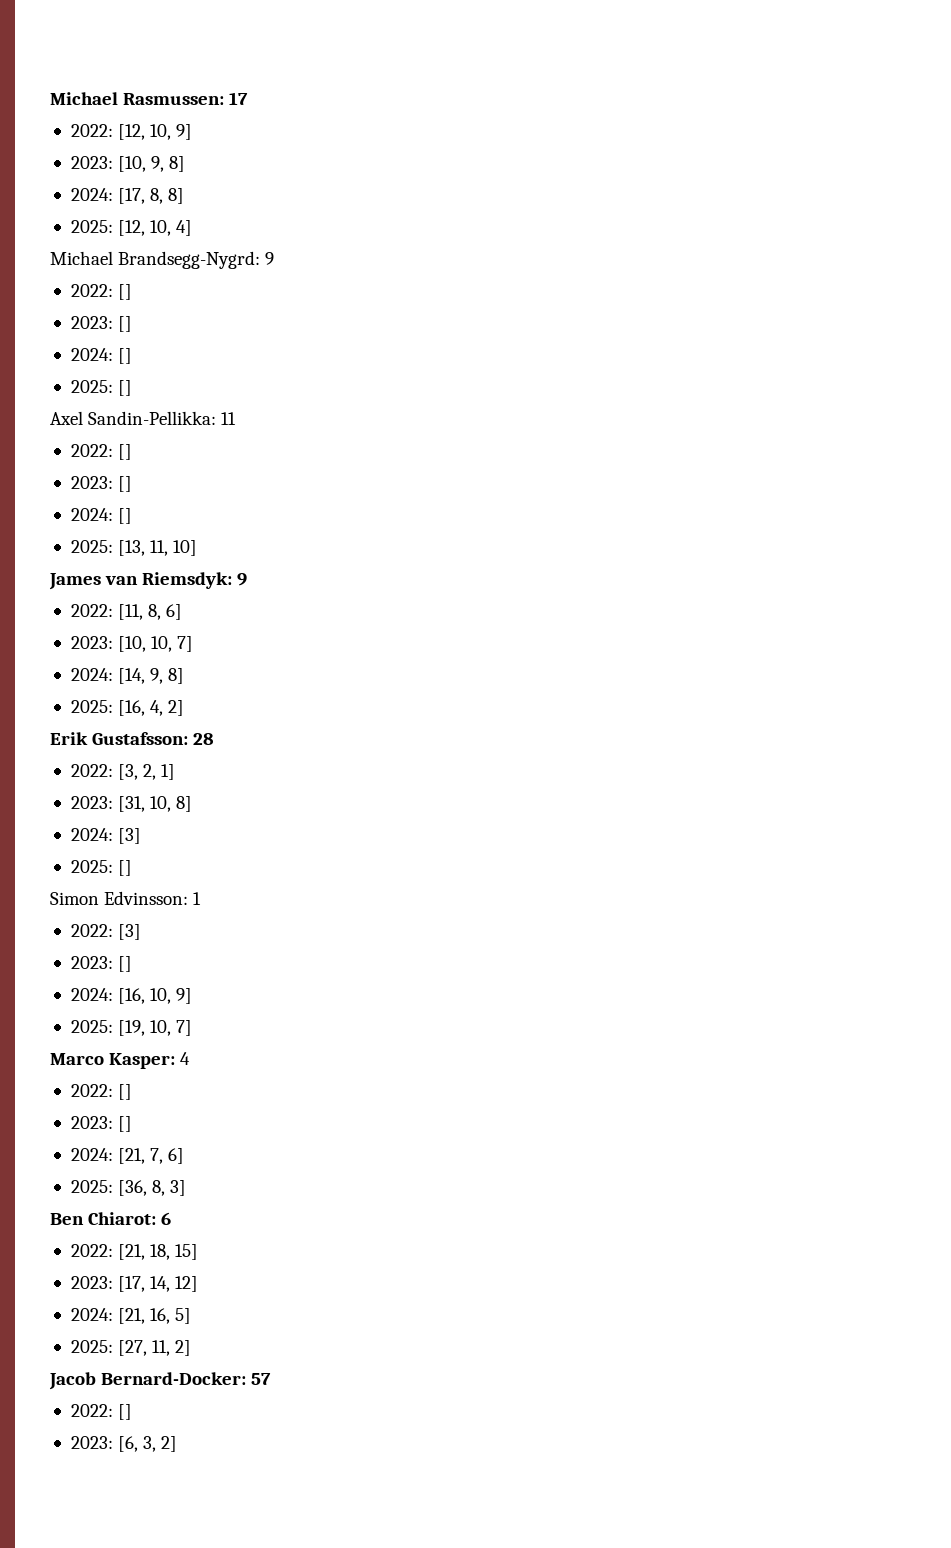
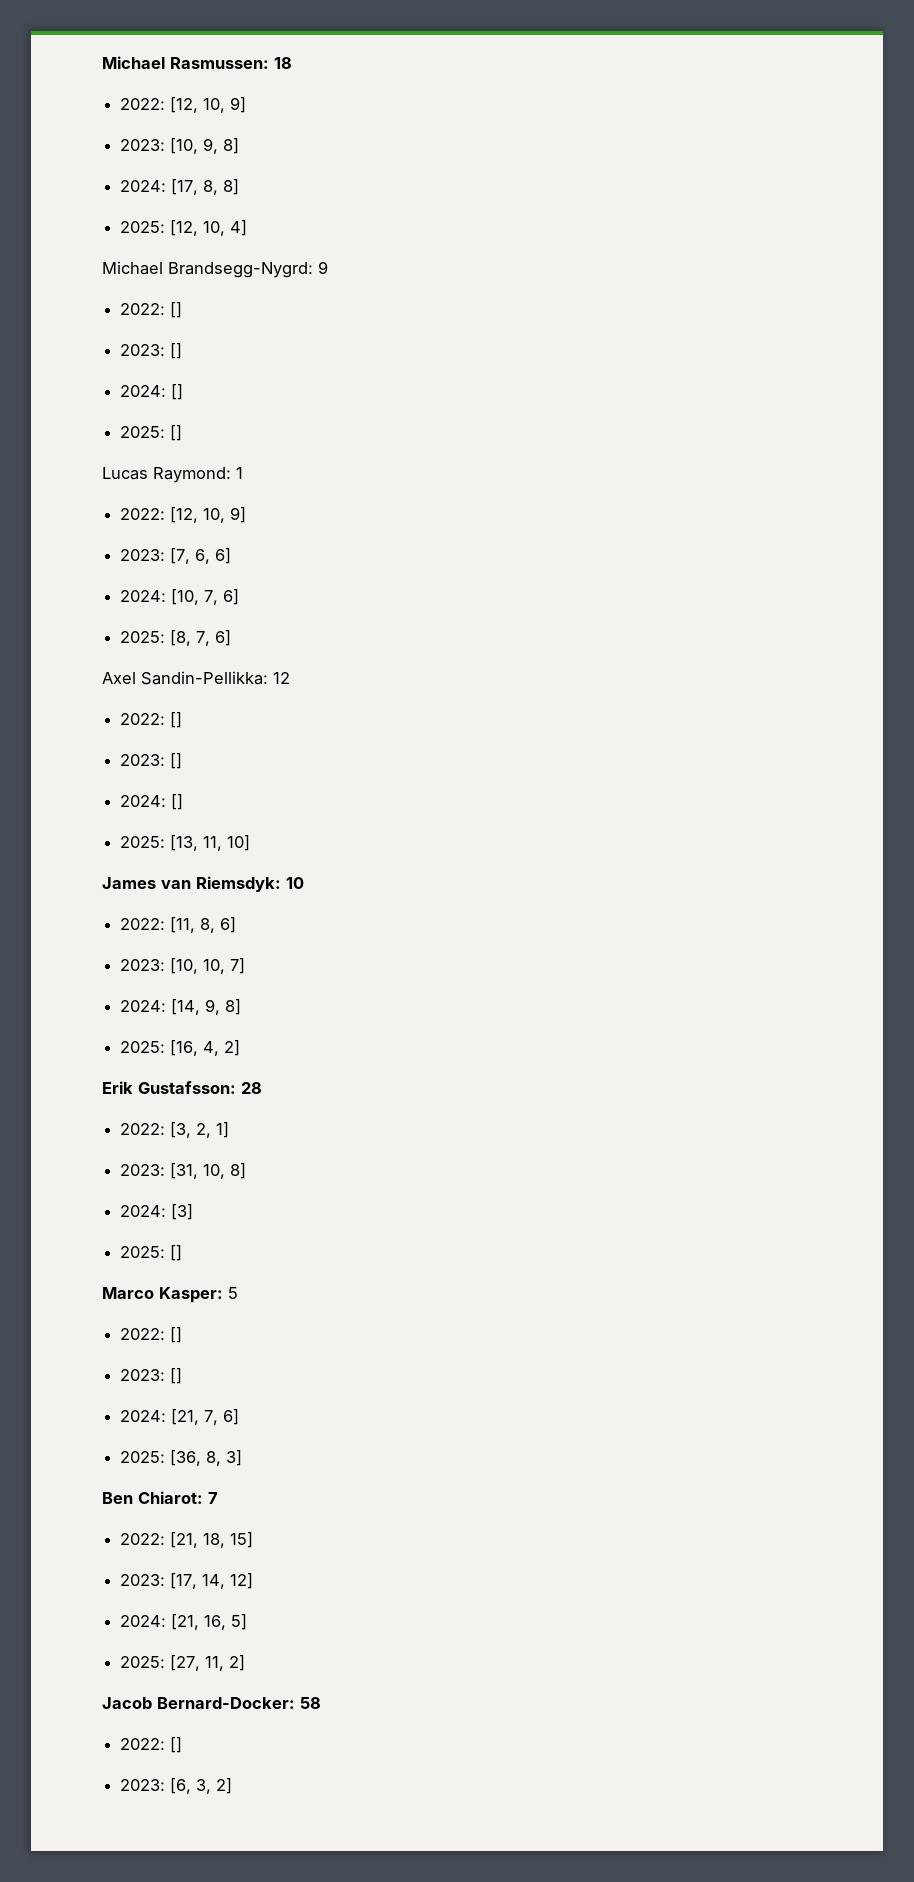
- Michael Rasmussen: 17
+ Michael Rasmussen: 18
+ Lucas Raymond: 1
+ 2022: [12, 10, 9]
+ 2023: [7, 6, 6]
+ 2024: [10, 7, 6]
+ 2025: [8, 7, 6]
- Axel Sandin-Pellikka: 11
+ Axel Sandin-Pellikka: 12
- James van Riemsdyk: 9
+ James van Riemsdyk: 10
- Simon Edvinsson: 1
- 2022: [3]
- 2023: []
- 2024: [16, 10, 9]
- 2025: [19, 10, 7]
- Marco Kasper: 4
+ Marco Kasper: 5
- Ben Chiarot: 6
+ Ben Chiarot: 7
- Jacob Bernard-Docker: 57
+ Jacob Bernard-Docker: 58

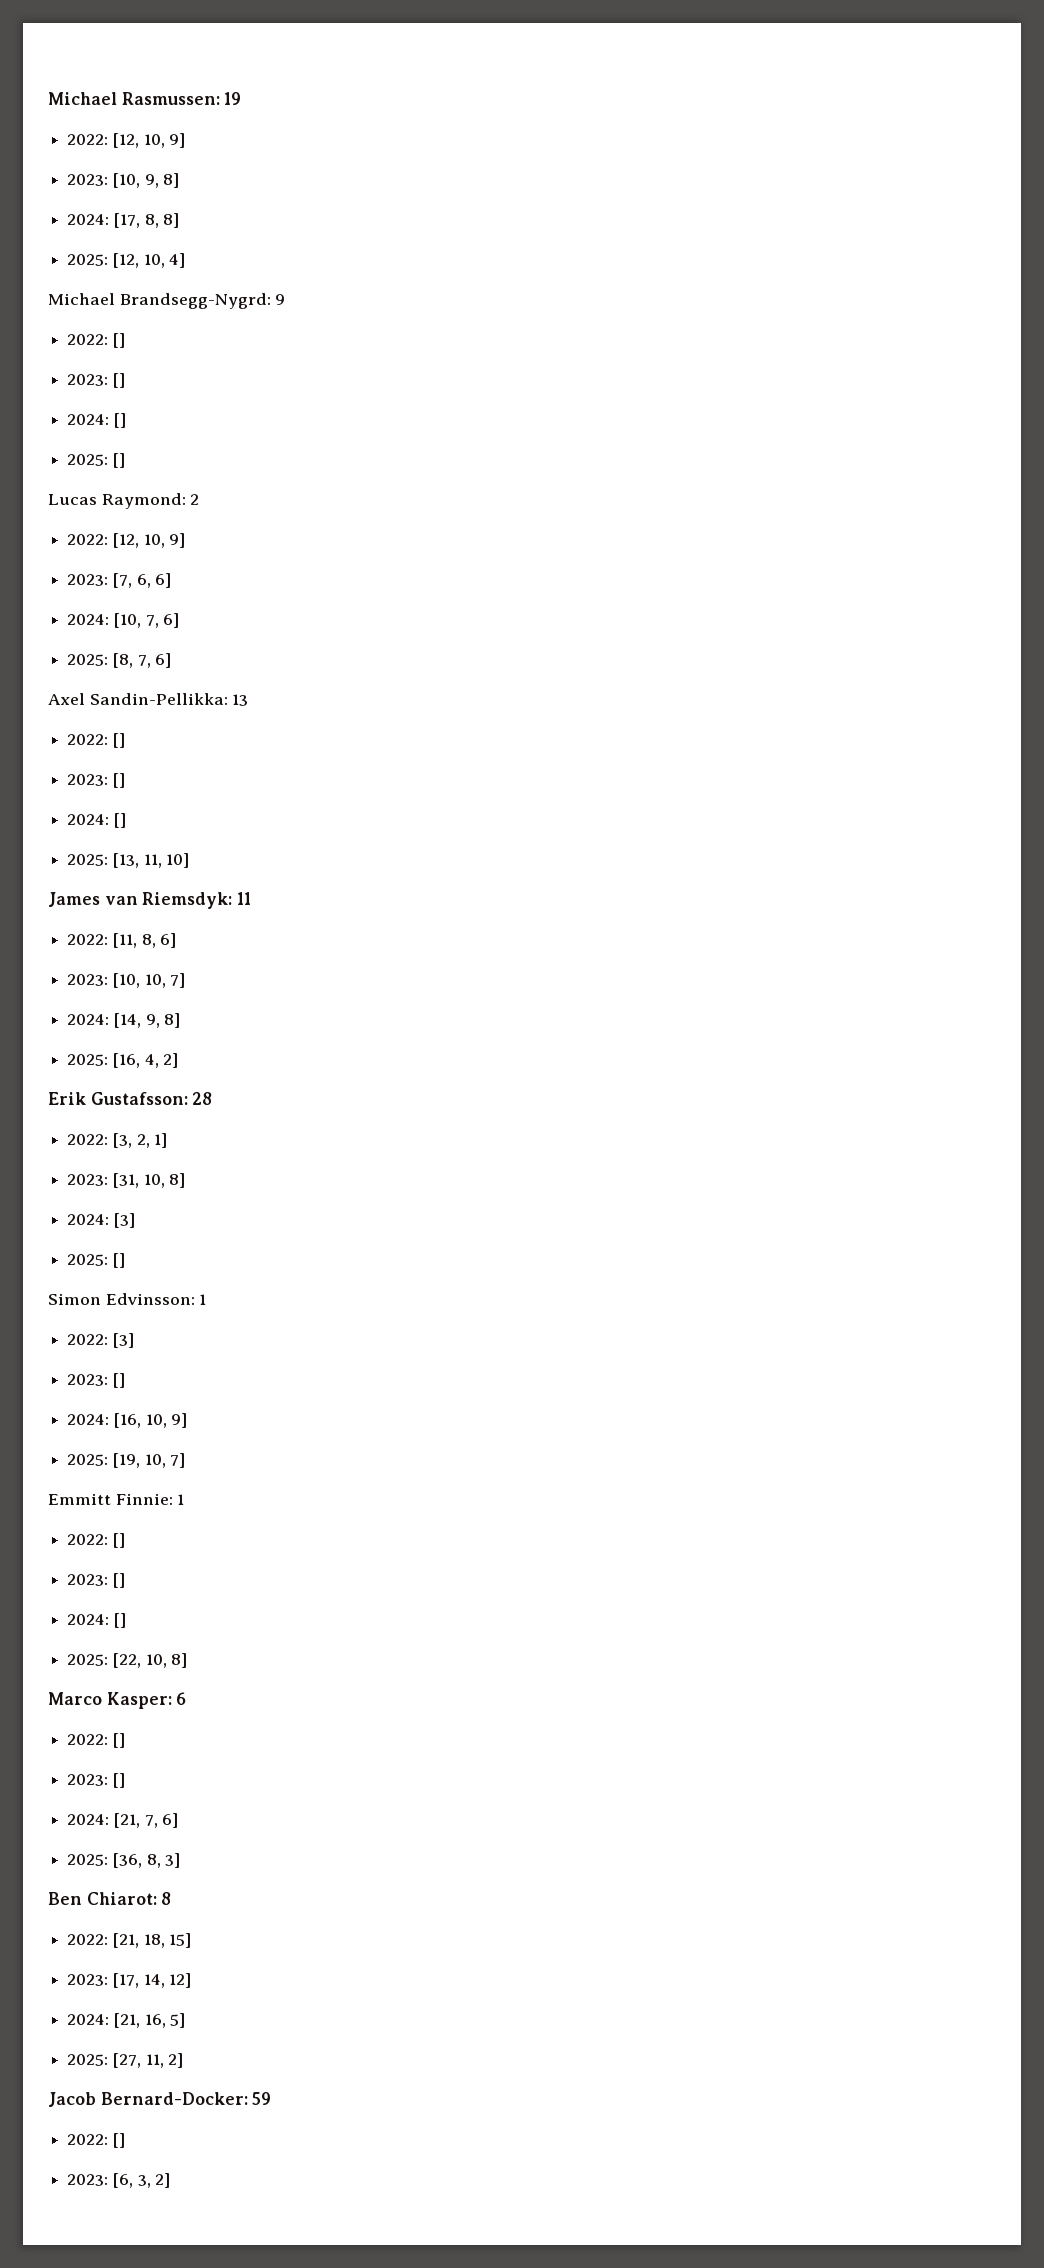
- Michael Rasmussen: 18
+ Michael Rasmussen: 19
- Lucas Raymond: 1
+ Lucas Raymond: 2
- Axel Sandin-Pellikka: 12
+ Axel Sandin-Pellikka: 13
- James van Riemsdyk: 10
+ James van Riemsdyk: 11
+ Simon Edvinsson: 1
+ 2022: [3]
+ 2023: []
+ 2024: [16, 10, 9]
+ 2025: [19, 10, 7]
+ Emmitt Finnie: 1
+ 2022: []
+ 2023: []
+ 2024: []
+ 2025: [22, 10, 8]
- Marco Kasper: 5
+ Marco Kasper: 6
- Ben Chiarot: 7
+ Ben Chiarot: 8
- Jacob Bernard-Docker: 58
+ Jacob Bernard-Docker: 59

